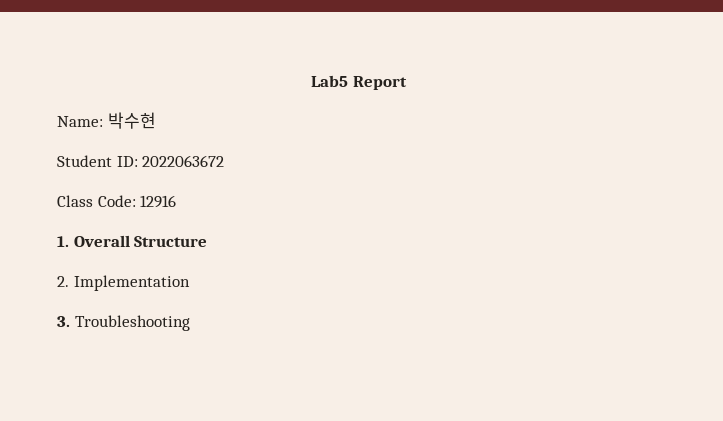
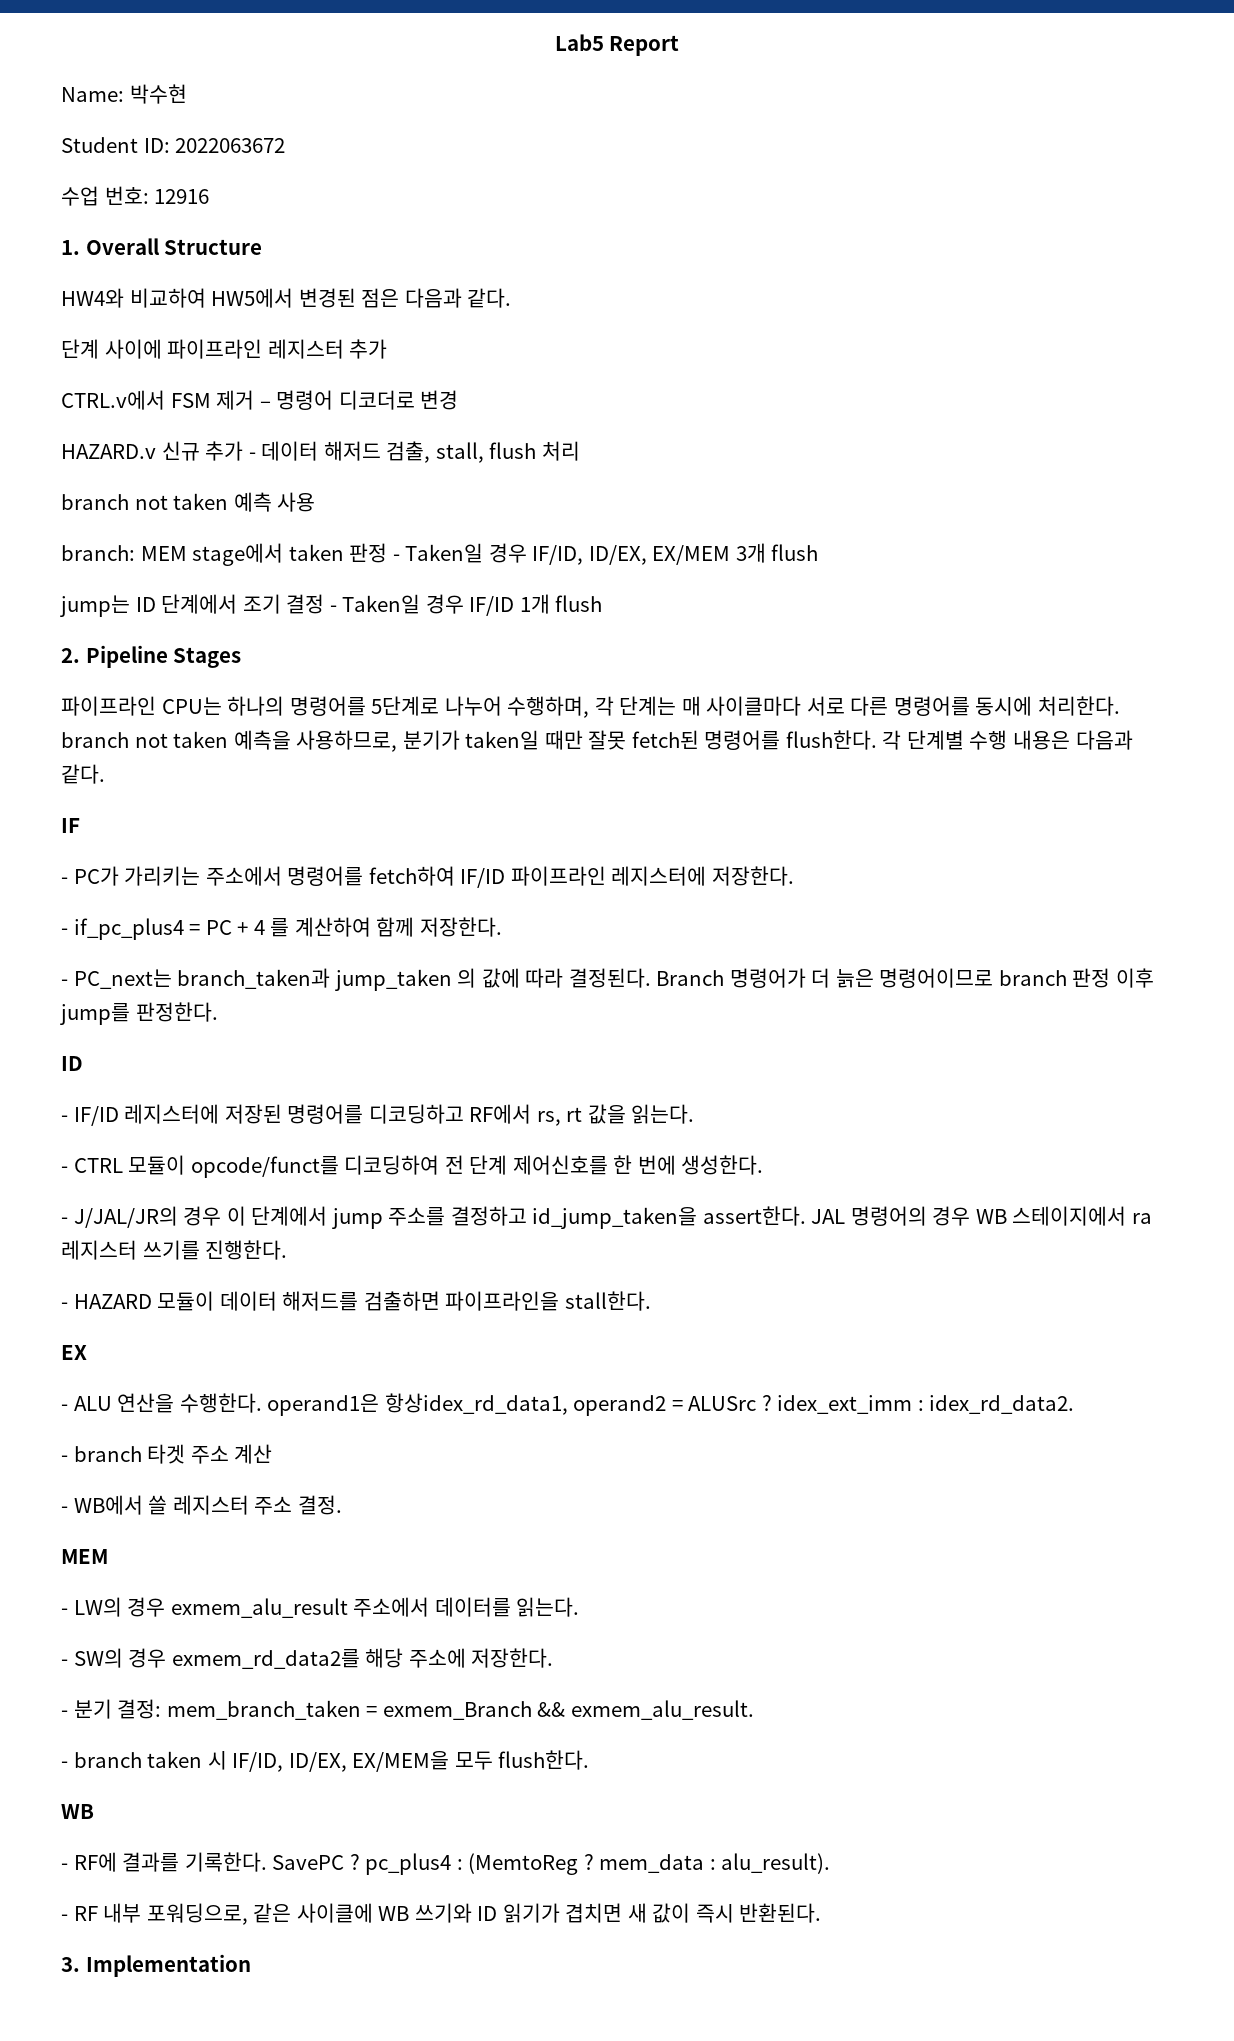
- Class Code: 12916
+ 수업 번호: 12916
- 2. Implementation
+ HW4와 비교하여 HW5에서 변경된 점은 다음과 같다.
+ 단계 사이에 파이프라인 레지스터 추가
+ CTRL.v에서 FSM 제거 – 명령어 디코더로 변경
+ HAZARD.v 신규 추가 - 데이터 해저드 검출, stall, flush 처리
+ branch not taken 예측 사용
+ branch: MEM stage에서 taken 판정 - Taken일 경우 IF/ID, ID/EX, EX/MEM 3개 flush
+ jump는 ID 단계에서 조기 결정 - Taken일 경우 IF/ID 1개 flush
+ 2. Pipeline Stages
+ 파이프라인 CPU는 하나의 명령어를 5단계로 나누어 수행하며, 각 단계는 매 사이클마다 서로 다른 명령어를 동시에 처리한다. branch not taken 예측을 사용하므로, 분기가 taken일 때만 잘못 fetch된 명령어를 flush한다. 각 단계별 수행 내용은 다음과 같다.
+ IF
+ - PC가 가리키는 주소에서 명령어를 fetch하여 IF/ID 파이프라인 레지스터에 저장한다.
+ - if_pc_plus4 = PC + 4 를 계산하여 함께 저장한다.
+ - PC_next는 branch_taken과 jump_taken 의 값에 따라 결정된다. Branch 명령어가 더 늙은 명령어이므로 branch 판정 이후 jump를 판정한다.
+ ID
+ - IF/ID 레지스터에 저장된 명령어를 디코딩하고 RF에서 rs, rt 값을 읽는다.
+ - CTRL 모듈이 opcode/funct를 디코딩하여 전 단계 제어신호를 한 번에 생성한다.
+ - J/JAL/JR의 경우 이 단계에서 jump 주소를 결정하고 id_jump_taken을 assert한다. JAL 명령어의 경우 WB 스테이지에서 ra 레지스터 쓰기를 진행한다.
+ - HAZARD 모듈이 데이터 해저드를 검출하면 파이프라인을 stall한다.
+ EX
+ - ALU 연산을 수행한다. operand1은 항상idex_rd_data1, operand2 = ALUSrc ? idex_ext_imm : idex_rd_data2.
+ - branch 타겟 주소 계산
+ - WB에서 쓸 레지스터 주소 결정.
+ MEM
+ - LW의 경우 exmem_alu_result 주소에서 데이터를 읽는다.
+ - SW의 경우 exmem_rd_data2를 해당 주소에 저장한다.
+ - 분기 결정: mem_branch_taken = exmem_Branch && exmem_alu_result.
+ - branch taken 시 IF/ID, ID/EX, EX/MEM을 모두 flush한다.
+ WB
+ - RF에 결과를 기록한다. SavePC ? pc_plus4 : (MemtoReg ? mem_data : alu_result).
+ - RF 내부 포워딩으로, 같은 사이클에 WB 쓰기와 ID 읽기가 겹치면 새 값이 즉시 반환된다.
- 3. Troubleshooting
+ 3. Implementation

